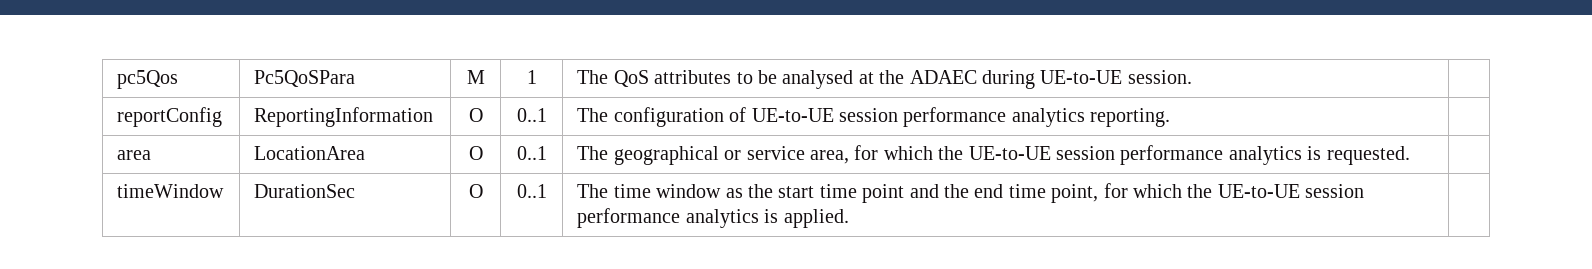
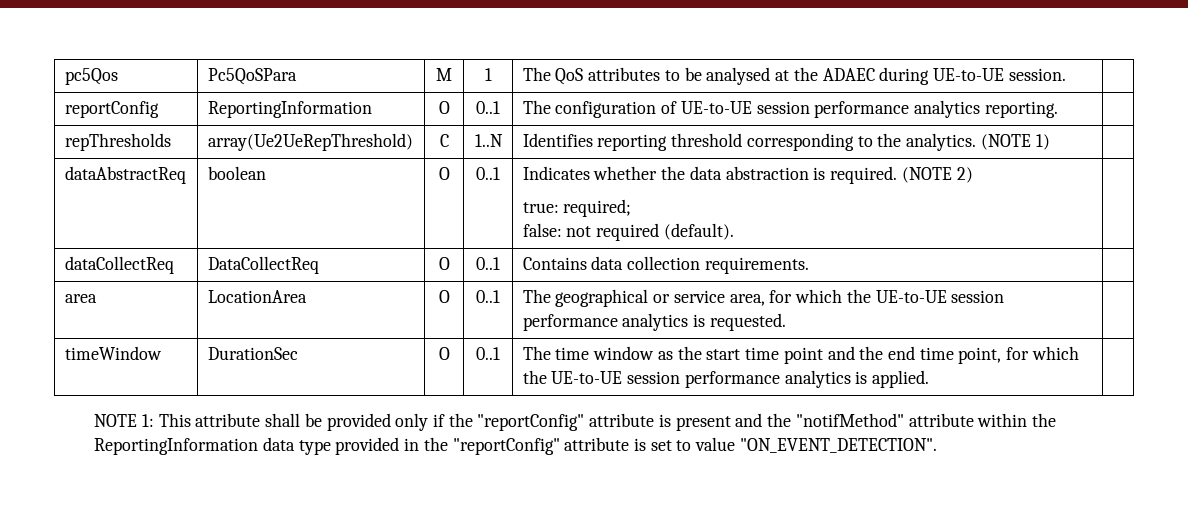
+ repThresholds | array(Ue2UeRepThreshold) | C | 1..N | Identifies reporting threshold corresponding to the analytics. (NOTE 1) |
+ dataAbstractReq | boolean | O | 0..1 | Indicates whether the data abstraction is required. (NOTE 2)
+ true: required;
+ false: not required (default). |
+ dataCollectReq | DataCollectReq | O | 0..1 | Contains data collection requirements. |
+ NOTE 1: This attribute shall be provided only if the "reportConfig" attribute is present and the "notifMethod" attribute within the ReportingInformation data type provided in the "reportConfig" attribute is set to value "ON_EVENT_DETECTION".

